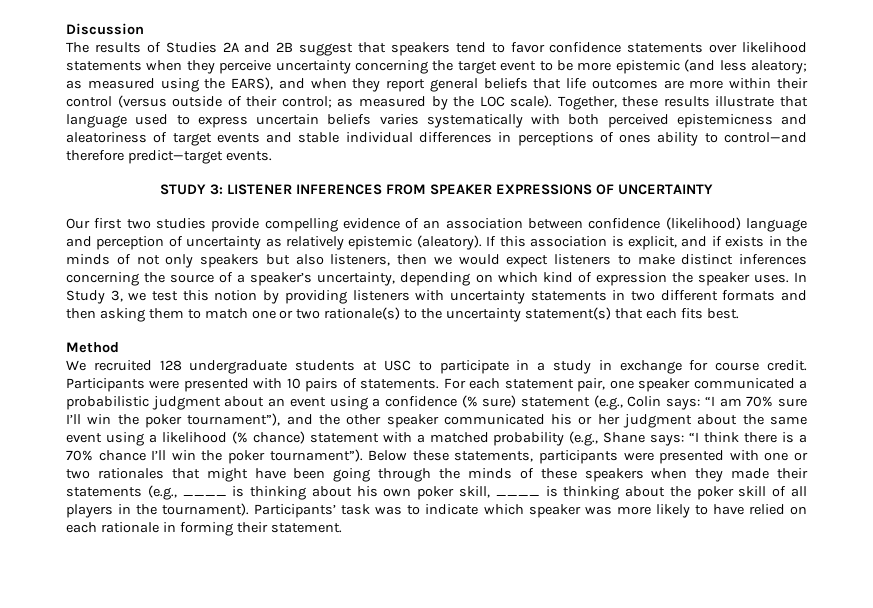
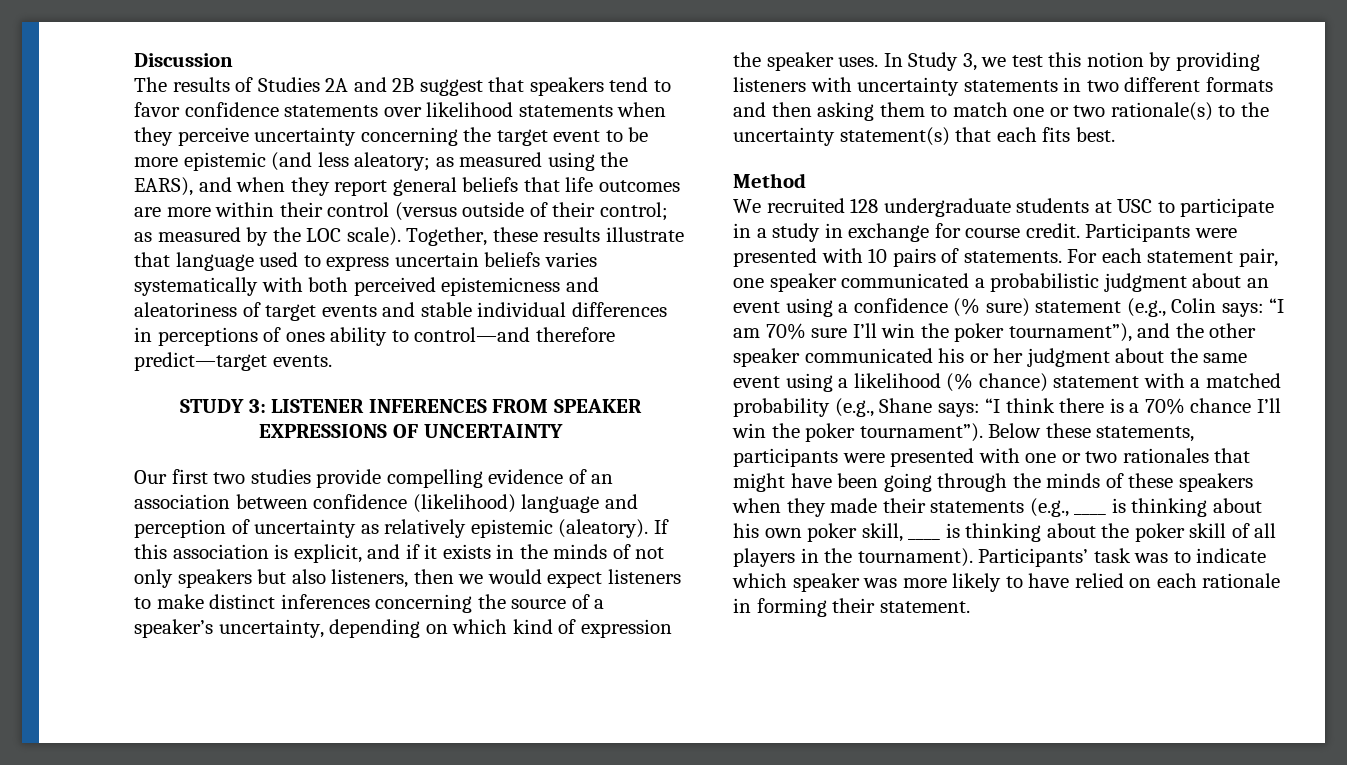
- If this association is explicit, and if exists in the minds of not only speakers but also listeners, then we would expect listeners to make distinct inferences concerning the source of a speaker’s uncertainty, depending on which kind of expression the speaker uses.
+ If this association is explicit, and if it exists in the minds of not only speakers but also listeners, then we would expect listeners to make distinct inferences concerning the source of a speaker’s uncertainty, depending on which kind of expression the speaker uses.

